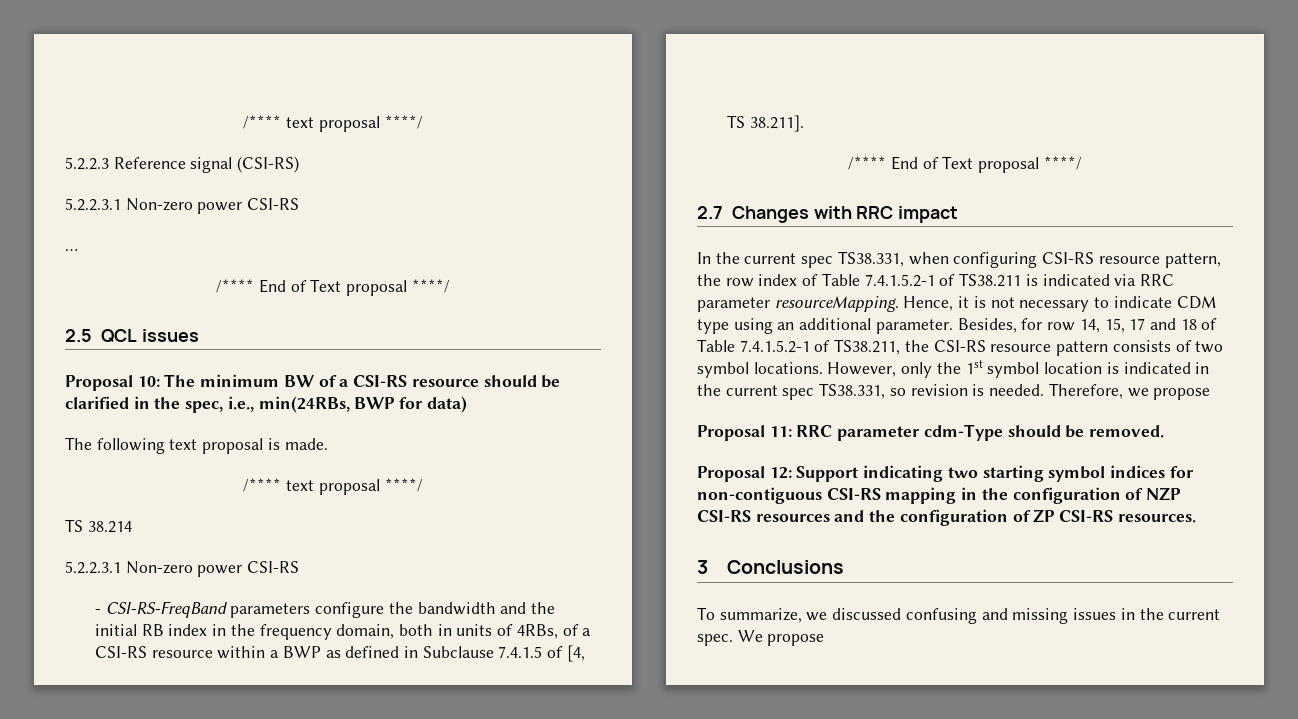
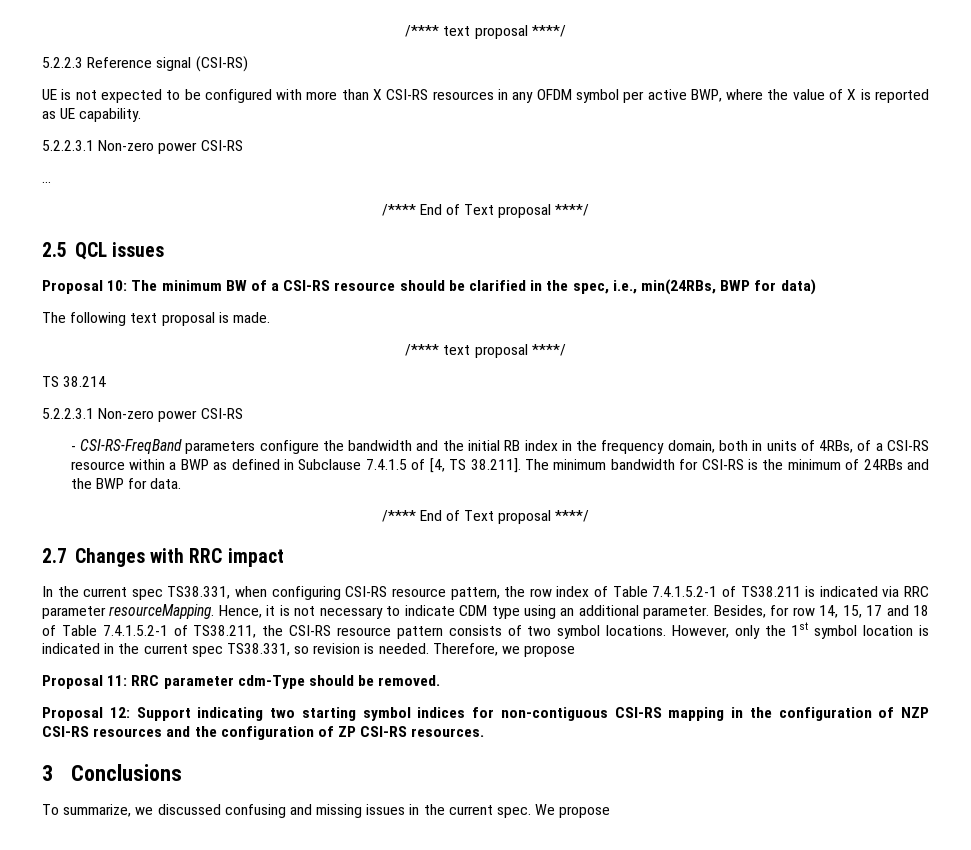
+ UE is not expected to be configured with more than X CSI-RS resources in any OFDM symbol per active BWP, where the value of X is reported as UE capability.
- - CSI-RS-FreqBand parameters configure the bandwidth and the initial RB index in the frequency domain, both in units of 4RBs, of a CSI-RS resource within a BWP as defined in Subclause 7.4.1.5 of [4, TS 38.211].
+ - CSI-RS-FreqBand parameters configure the bandwidth and the initial RB index in the frequency domain, both in units of 4RBs, of a CSI-RS resource within a BWP as defined in Subclause 7.4.1.5 of [4, TS 38.211]. The minimum bandwidth for CSI-RS is the minimum of 24RBs and the BWP for data.

